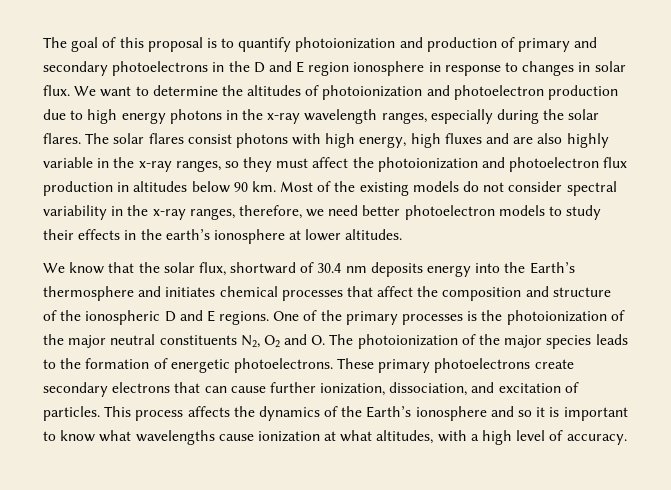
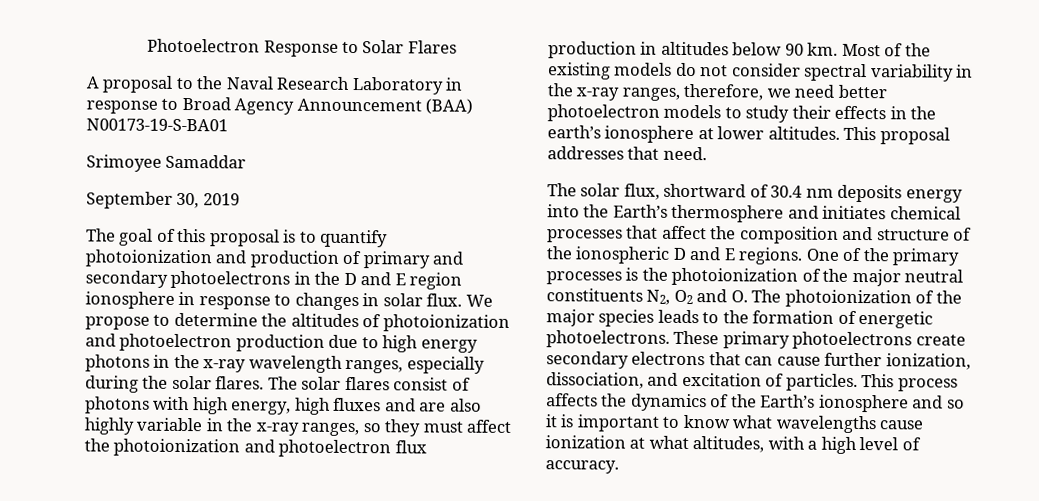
+ Photoelectron Response to Solar Flares
+ A proposal to the Naval Research Laboratory in response to Broad Agency Announcement (BAA) N00173-19-S-BA01
+ Srimoyee Samaddar
+ September 30, 2019
- We want to determine the altitudes of photoionization and photoelectron production due to high energy photons in the x-ray wavelength ranges, especially during the solar flares.
+ We propose to determine the altitudes of photoionization and photoelectron production due to high energy photons in the x-ray wavelength ranges, especially during the solar flares.
- The solar flares consist photons with high energy, high fluxes and are also highly variable in the x-ray ranges, so they must affect the photoionization and photoelectron flux production in altitudes below 90 km.
+ The solar flares consist of photons with high energy, high fluxes and are also highly variable in the x-ray ranges, so they must affect the photoionization and photoelectron flux production in altitudes below 90 km.
- Most of the existing models do not consider spectral variability in the x-ray ranges, therefore, we need better photoelectron models to study their effects in the earth’s ionosphere at lower altitudes.
- We know that the solar flux, shortward of 30.4 nm deposits energy into the Earth’s thermosphere and initiates chemical processes that affect the composition and structure of the ionospheric D and E regions.
+ Most of the existing models do not consider spectral variability in the x-ray ranges, therefore, we need better photoelectron models to study their effects in the earth’s ionosphere at lower altitudes. This proposal addresses that need.
+ The solar flux, shortward of 30.4 nm deposits energy into the Earth’s thermosphere and initiates chemical processes that affect the composition and structure of the ionospheric D and E regions.

